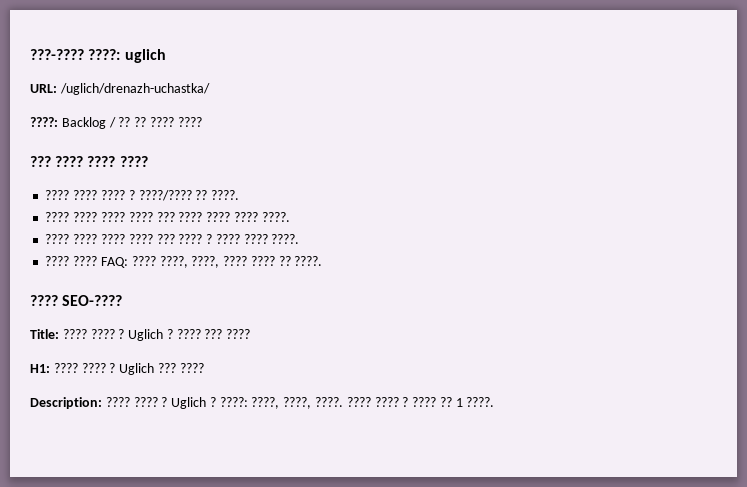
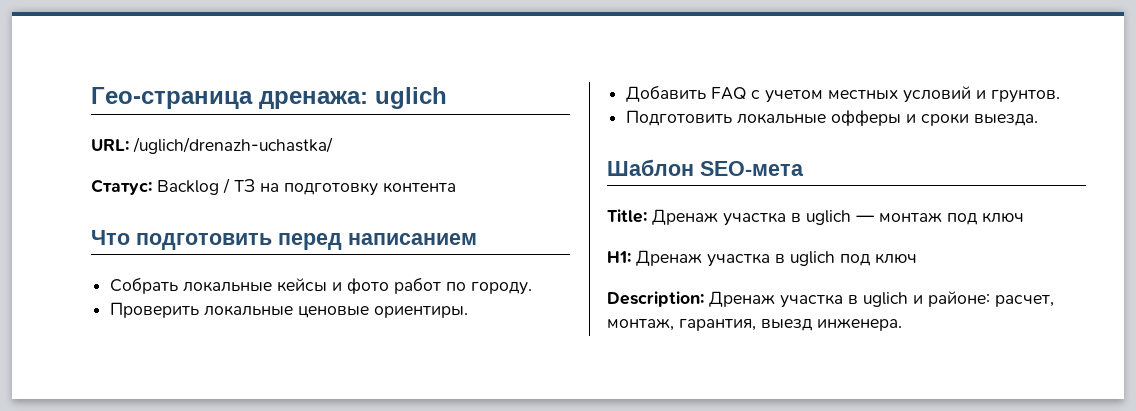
- ???-???? ????: uglich
+ Гео-страница дренажа: uglich
- ????: Backlog / ?? ?? ???? ????
- ??? ???? ???? ????
- ???? ???? ???? ? ????/???? ?? ????.
- ???? ???? ???? ???? ??? ???? ???? ???? ????.
- ???? ???? ???? ???? ??? ???? ? ???? ???? ????.
- ???? ???? FAQ: ???? ????, ????, ???? ???? ?? ????.
- ???? SEO-????
- Title: ???? ???? ? Uglich ? ???? ??? ????
- H1: ???? ???? ? Uglich ??? ????
- Description: ???? ???? ? Uglich ? ????: ????, ????, ????. ???? ???? ? ???? ?? 1 ????.
+ Статус: Backlog / ТЗ на подготовку контента
+ Что подготовить перед написанием
+ Собрать локальные кейсы и фото работ по городу.
+ Проверить локальные ценовые ориентиры.
+ Добавить FAQ с учетом местных условий и грунтов.
+ Подготовить локальные офферы и сроки выезда.
+ Шаблон SEO-мета
+ Title: Дренаж участка в uglich — монтаж под ключ
+ H1: Дренаж участка в uglich под ключ
+ Description: Дренаж участка в uglich и районе: расчет, монтаж, гарантия, выезд инженера.

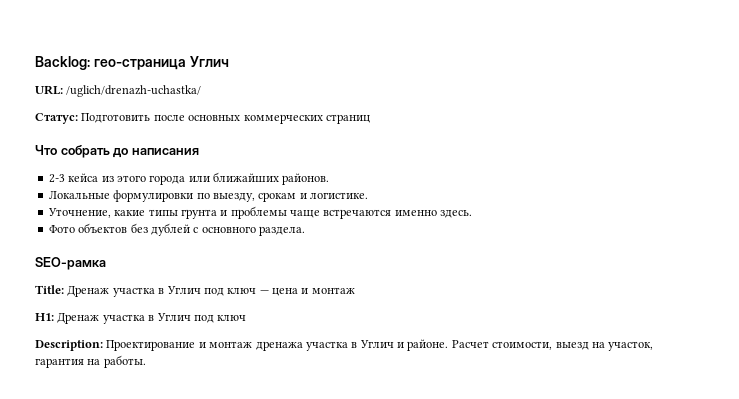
- Гео-страница дренажа: uglich
+ Backlog: гео-страница Углич
- Статус: Backlog / ТЗ на подготовку контента
- Что подготовить перед написанием
- Собрать локальные кейсы и фото работ по городу.
- Проверить локальные ценовые ориентиры.
- Добавить FAQ с учетом местных условий и грунтов.
- Подготовить локальные офферы и сроки выезда.
- Шаблон SEO-мета
+ Статус: Подготовить после основных коммерческих страниц
+ Что собрать до написания
+ 2-3 кейса из этого города или ближайших районов.
+ Локальные формулировки по выезду, срокам и логистике.
+ Уточнение, какие типы грунта и проблемы чаще встречаются именно здесь.
+ Фото объектов без дублей с основного раздела.
+ SEO-рамка
- Title: Дренаж участка в uglich — монтаж под ключ
+ Title: Дренаж участка в Углич под ключ — цена и монтаж
- H1: Дренаж участка в uglich под ключ
+ H1: Дренаж участка в Углич под ключ
- Description: Дренаж участка в uglich и районе: расчет, монтаж, гарантия, выезд инженера.
+ Description: Проектирование и монтаж дренажа участка в Углич и районе. Расчет стоимости, выезд на участок, гарантия на работы.

